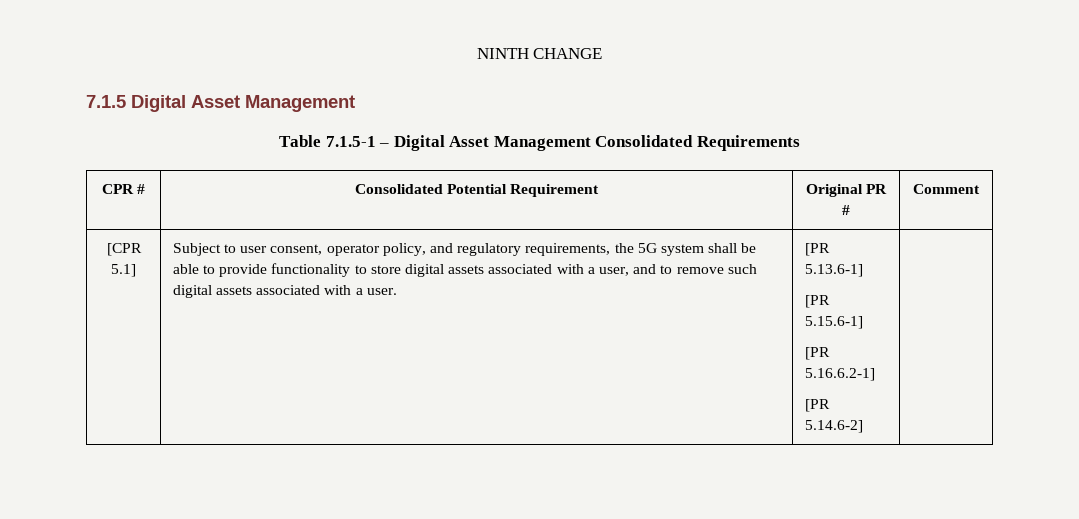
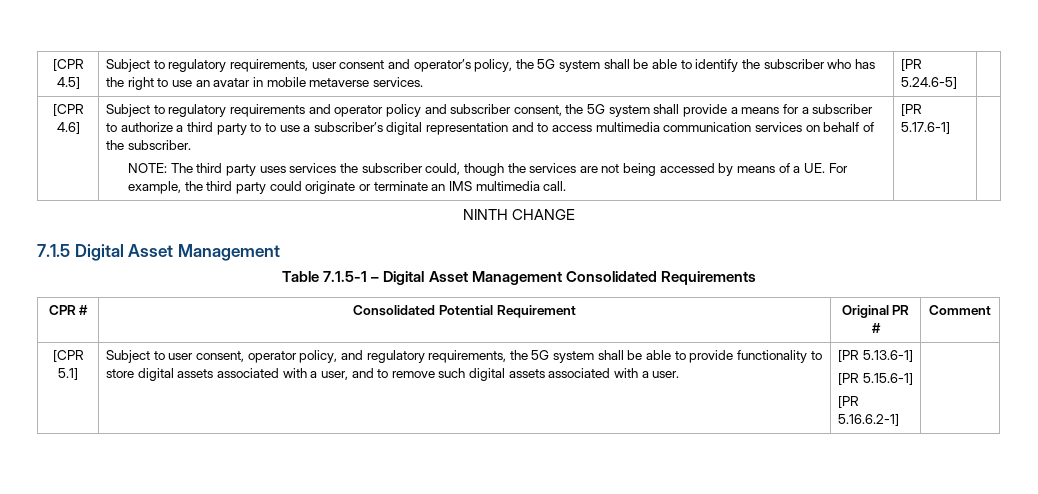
+ [CPR 4.5] | Subject to regulatory requirements, user consent and operator’s policy, the 5G system shall be able to identify the subscriber who has the right to use an avatar in mobile metaverse services. | [PR 5.24.6-5] |
+ [CPR 4.6] | Subject to regulatory requirements and operator policy and subscriber consent, the 5G system shall provide a means for a subscriber to authorize a third party to to use a subscriber’s digital representation and to access multimedia communication services on behalf of the subscriber.
+ NOTE: The third party uses services the subscriber could, though the services are not being accessed by means of a UE. For example, the third party could originate or terminate an IMS multimedia call. | [PR 5.17.6-1]
- [PR 5.14.6-2]

